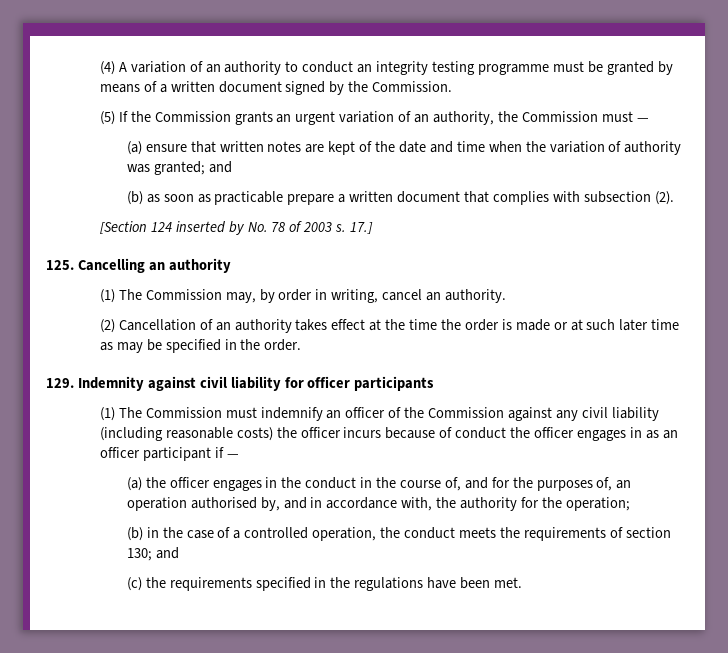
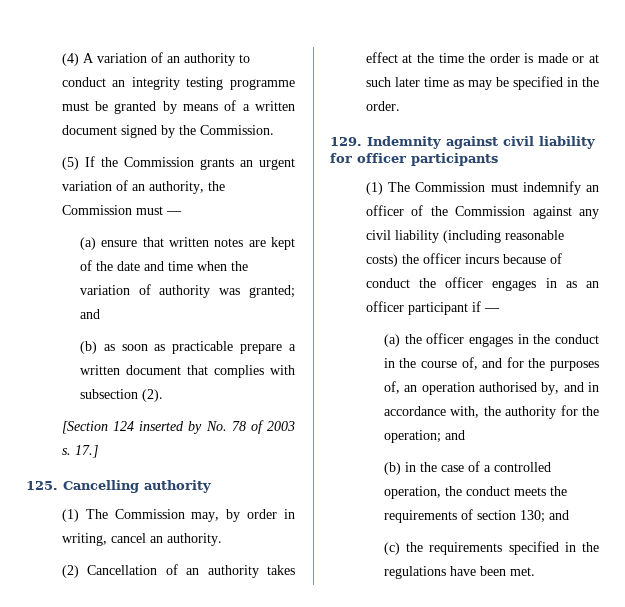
- 125. Cancelling an authority
+ 125. Cancelling authority
- (a) the officer engages in the conduct in the course of, and for the purposes of, an operation authorised by, and in accordance with, the authority for the operation;
+ (a) the officer engages in the conduct in the course of, and for the purposes of, an operation authorised by, and in accordance with, the authority for the operation; and

